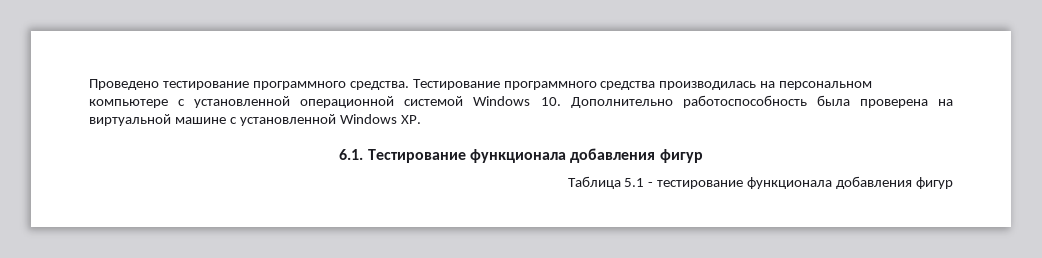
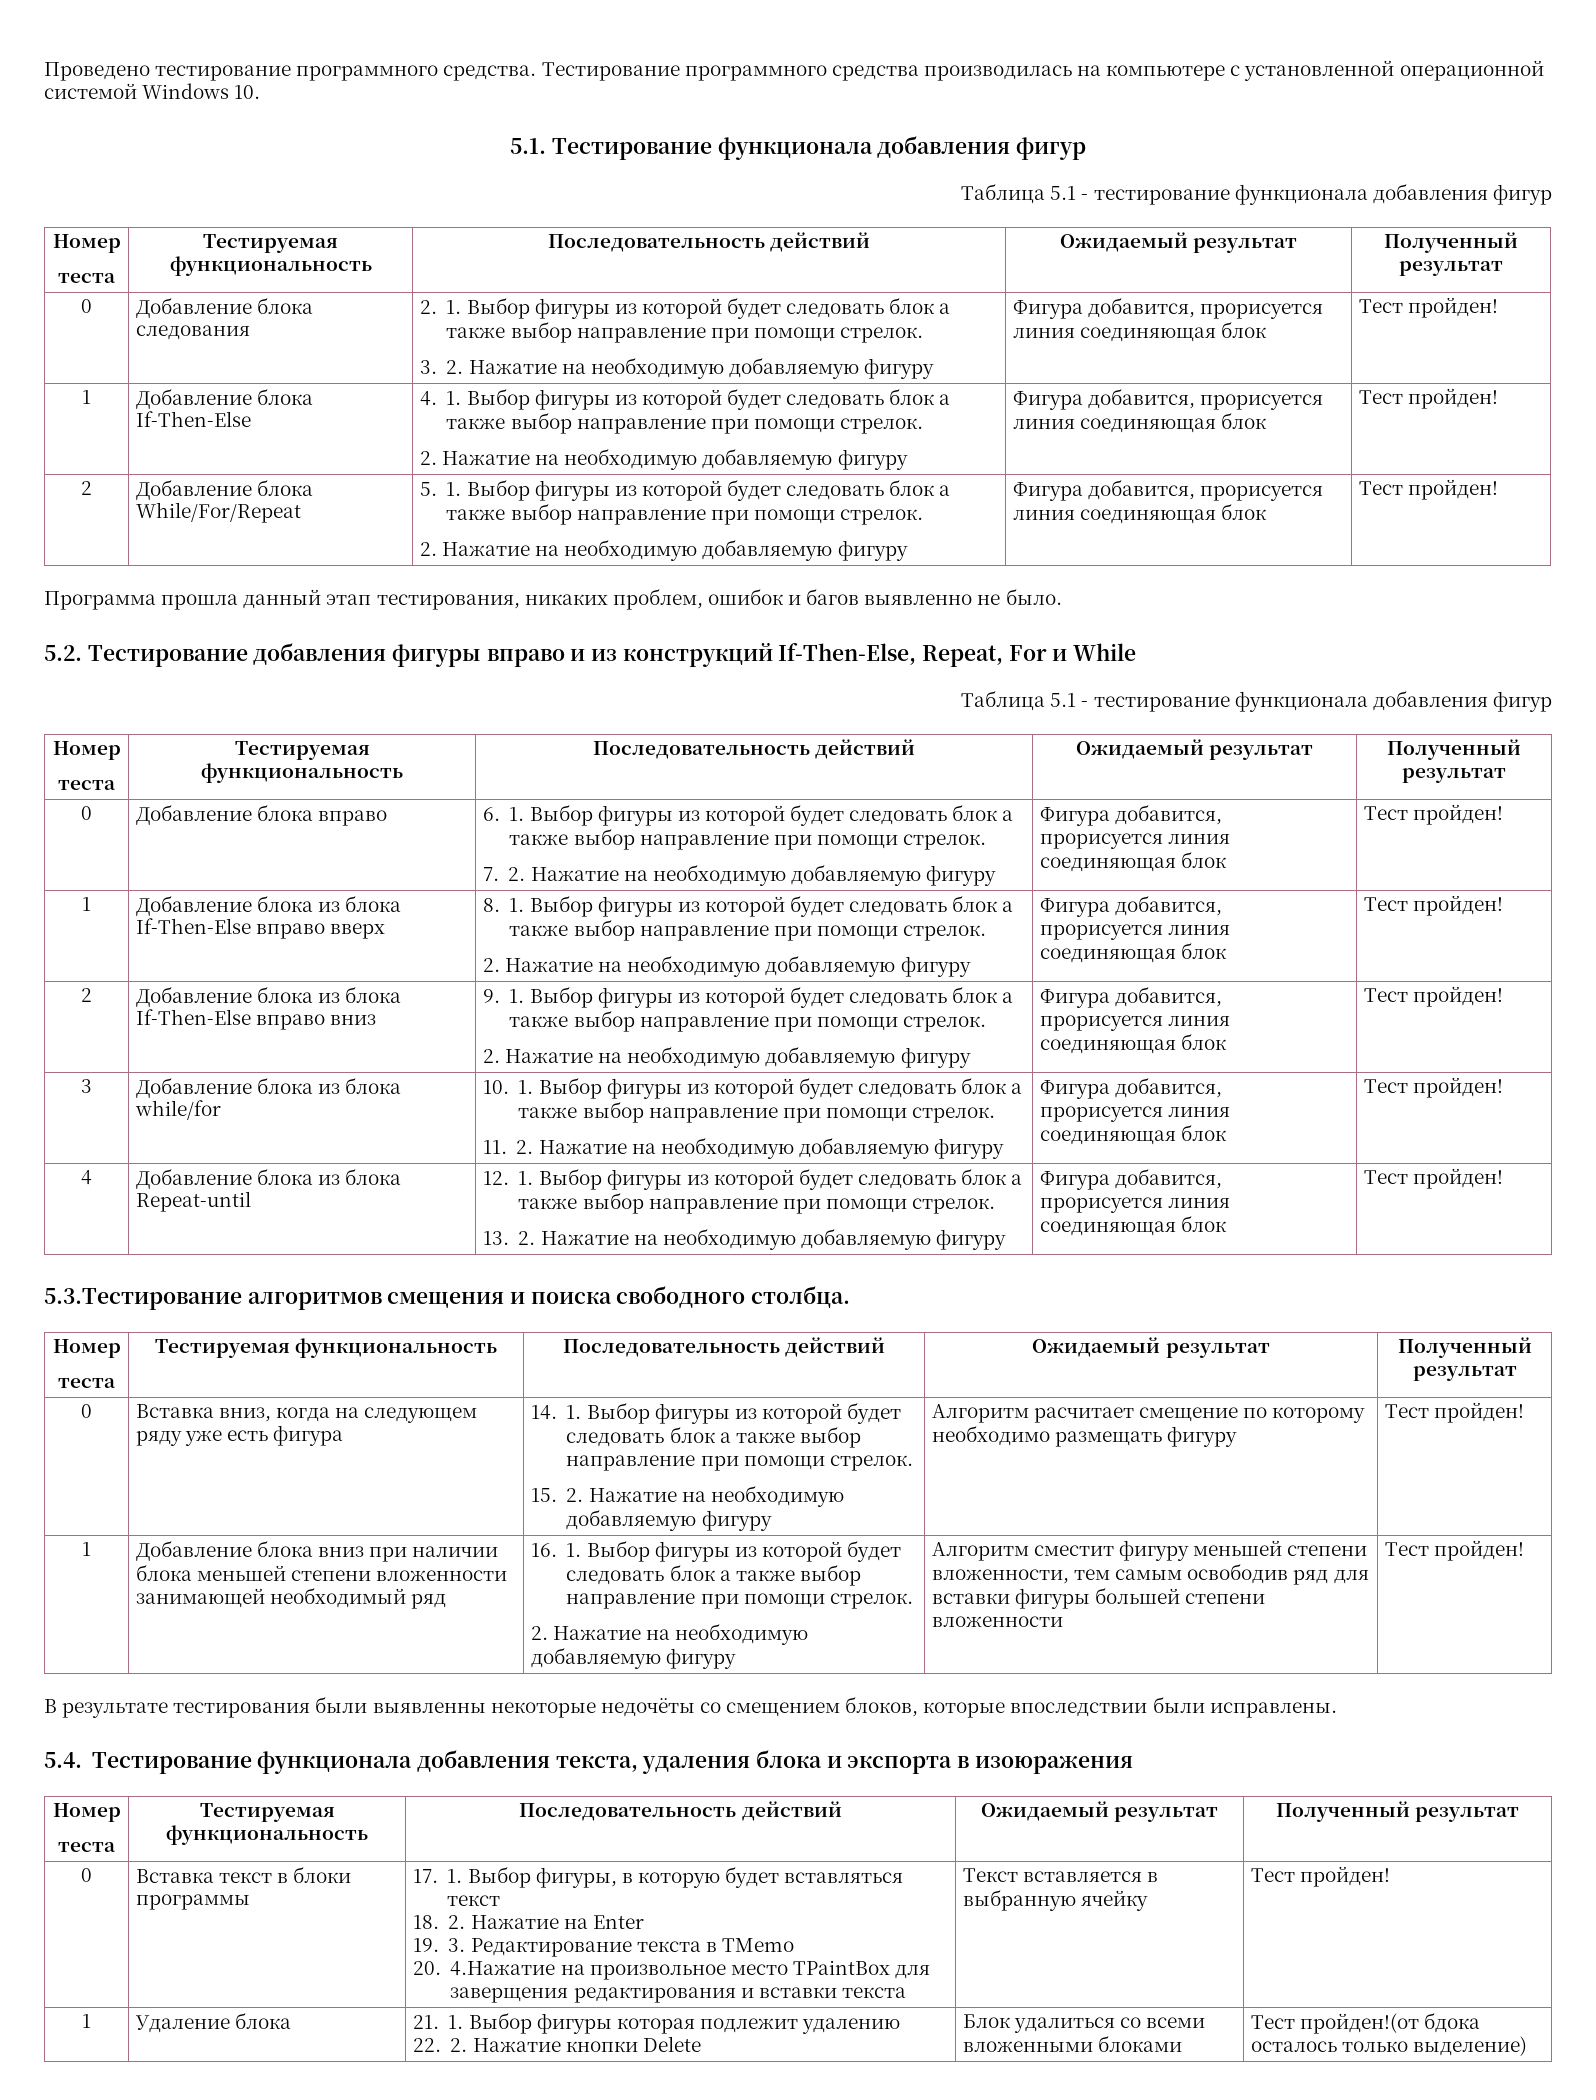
- Тестирование программного средства производилась на персональном компьютере с установленной операционной системой Windows 10. Дополнительно работоспособность была проверена на виртуальной машине с установленной Windows XP.
- 6.1. Тестирование функционала добавления фигур
+ Тестирование программного средства производилась на компьютере с установленной операционной системой Windows 10.
+ 5.1. Тестирование функционала добавления фигур
  Таблица 5.1 - тестирование функционала добавления фигур
+ Номер
+ теста | Тестируемая функциональность | Последовательность действий | Ожидаемый результат | Полученный результат
+ 0 | Добавление блока следования | 2. 1. Выбор фигуры из которой будет следовать блок а также выбор направление при помощи стрелок.
+ 3. 2. Нажатие на необходимую добавляемую фигуру | Фигура добавится, прорисуется линия соединяющая блок | Тест пройден!
+ 1 | Добавление блока If-Then-Else | 4. 1. Выбор фигуры из которой будет следовать блок а также выбор направление при помощи стрелок.
+ 2. Нажатие на необходимую добавляемую фигуру | Фигура добавится, прорисуется линия соединяющая блок | Тест пройден!
+ 2 | Добавление блока While/For/Repeat | 5. 1. Выбор фигуры из которой будет следовать блок а также выбор направление при помощи стрелок.
+ 2. Нажатие на необходимую добавляемую фигуру | Фигура добавится, прорисуется линия соединяющая блок | Тест пройден!
+ Программа прошла данный этап тестирования, никаких проблем, ошибок и багов выявленно не было.
+ 5.2. Тестирование добавления фигуры вправо и из конструкций If-Then-Else, Repeat, For и While
+ Таблица 5.1 - тестирование функционала добавления фигур
+ Номер
+ теста | Тестируемая функциональность | Последовательность действий | Ожидаемый результат | Полученный результат
+ 0 | Добавление блока вправо | 6. 1. Выбор фигуры из которой будет следовать блок а также выбор направление при помощи стрелок.
+ 7. 2. Нажатие на необходимую добавляемую фигуру | Фигура добавится, прорисуется линия соединяющая блок | Тест пройден!
+ 1 | Добавление блока из блока If-Then-Else вправо вверх | 8. 1. Выбор фигуры из которой будет следовать блок а также выбор направление при помощи стрелок.
+ 2. Нажатие на необходимую добавляемую фигуру | Фигура добавится, прорисуется линия соединяющая блок | Тест пройден!
+ 2 | Добавление блока из блока If-Then-Else вправо вниз | 9. 1. Выбор фигуры из которой будет следовать блок а также выбор направление при помощи стрелок.
+ 2. Нажатие на необходимую добавляемую фигуру | Фигура добавится, прорисуется линия соединяющая блок | Тест пройден!
+ 3 | Добавление блока из блока while/for | 10. 1. Выбор фигуры из которой будет следовать блок а также выбор направление при помощи стрелок.
+ 11. 2. Нажатие на необходимую добавляемую фигуру | Фигура добавится, прорисуется линия соединяющая блок | Тест пройден!
+ 4 | Добавление блока из блока Repeat-until | 12. 1. Выбор фигуры из которой будет следовать блок а также выбор направление при помощи стрелок.
+ 13. 2. Нажатие на необходимую добавляемую фигуру | Фигура добавится, прорисуется линия соединяющая блок | Тест пройден!
+ 5.3.Тестирование алгоритмов смещения и поиска свободного столбца.
+ Номер
+ теста | Тестируемая функциональность | Последовательность действий | Ожидаемый результат | Полученный результат
+ 0 | Вставка вниз, когда на следующем ряду уже есть фигура | 14. 1. Выбор фигуры из которой будет следовать блок а также выбор направление при помощи стрелок.
+ 15. 2. Нажатие на необходимую добавляемую фигуру | Алгоритм расчитает смещение по которому необходимо размещать фигуру | Тест пройден!
+ 1 | Добавление блока вниз при наличии блока меньшей степени вложенности занимающей необходимый ряд | 16. 1. Выбор фигуры из которой будет следовать блок а также выбор направление при помощи стрелок.
+ 2. Нажатие на необходимую добавляемую фигуру | Алгоритм сместит фигуру меньшей степени вложенности, тем самым освободив ряд для вставки фигуры большей степени вложенности | Тест пройден!
+ В результате тестирования были выявленны некоторые недочёты со смещением блоков, которые впоследствии были исправлены.
+ 5.4. Тестирование функционала добавления текста, удаления блока и экспорта в изоюражения
+ Номер
+ теста | Тестируемая функциональность | Последовательность действий | Ожидаемый результат | Полученный результат
+ 0 | Вставка текст в блоки программы | 17. 1. Выбор фигуры, в которую будет вставляться текст
+ 18. 2. Нажатие на Enter
+ 19. 3. Редактирование текста в TMemo
+ 20. 4.Нажатие на произвольное место TPaintBox для заверщения редактирования и вставки текста | Текст вставляется в выбранную ячейку | Тест пройден!
+ 1 | Удаление блока | 21. 1. Выбор фигуры которая подлежит удалению
+ 22. 2. Нажатие кнопки Delete | Блок удалиться со всеми вложенными блоками | Тест пройден!(от бдока осталось только выделение)

